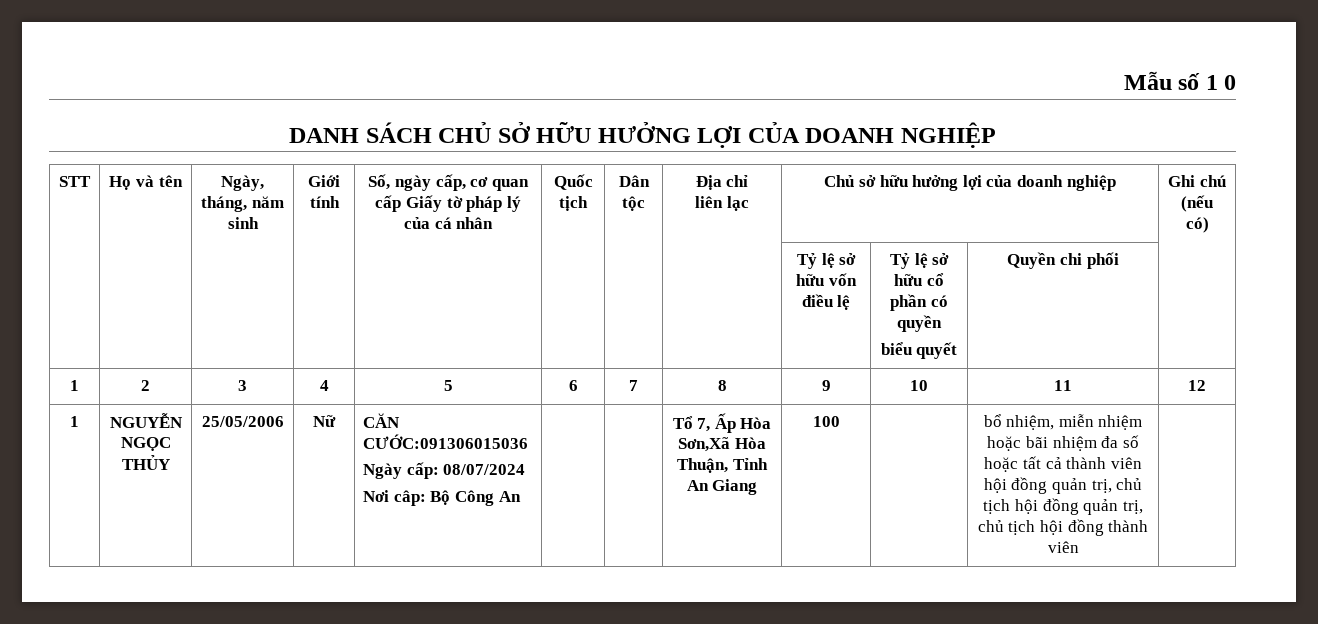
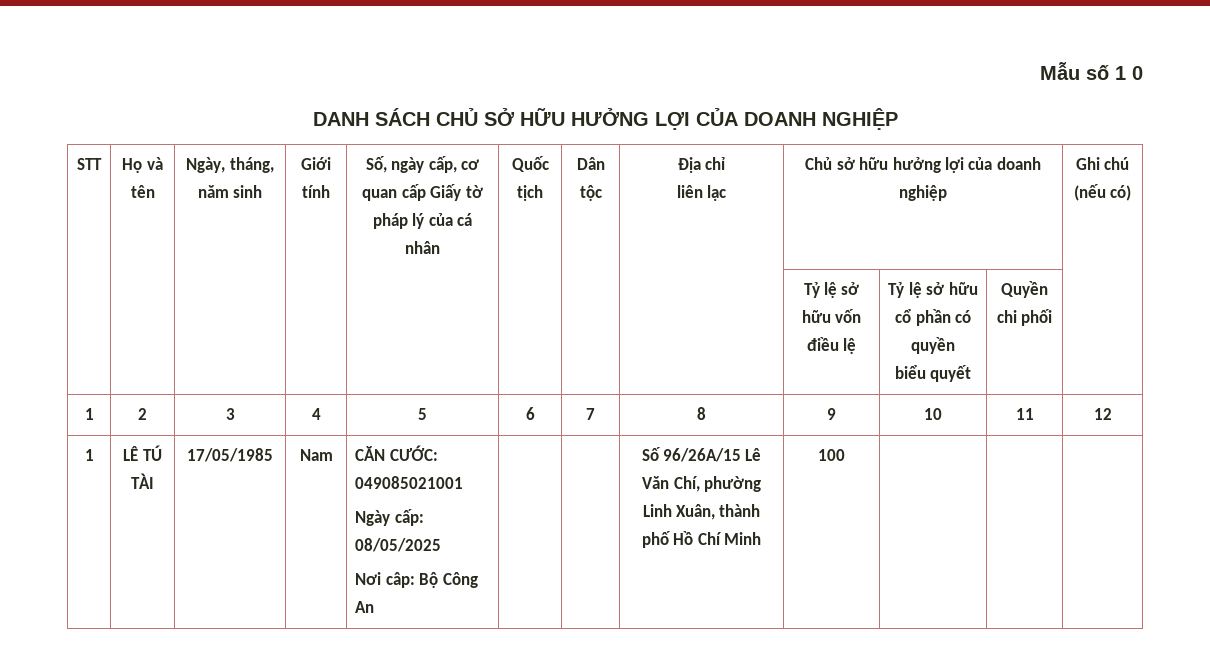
- NGUYỄN NGỌC THỦY | 25/05/2006 | Nữ
+ LÊ TÚ TÀI | 17/05/1985 | Nam
- CĂN CƯỚC:091306015036
+ CĂN CƯỚC: 049085021001
- Ngày cấp: 08/07/2024
+ Ngày cấp: 08/05/2025
- Tổ 7, Ấp Hòa Sơn,Xã Hòa Thuận, Tỉnh An Giang | 100 | | bổ nhiệm, miễn nhiệm hoặc bãi nhiệm đa số hoặc tất cả thành viên hội đồng quản trị, chủ tịch hội đồng quản trị, chủ tịch hội đồng thành viên
+ Số 96/26A/15 Lê Văn Chí, phường Linh Xuân, thành phố Hồ Chí Minh | 100

